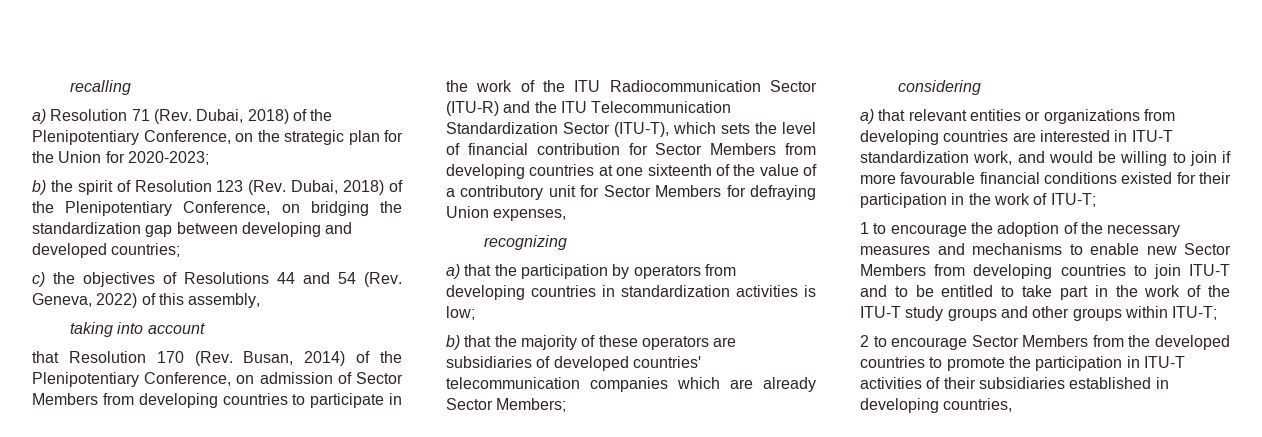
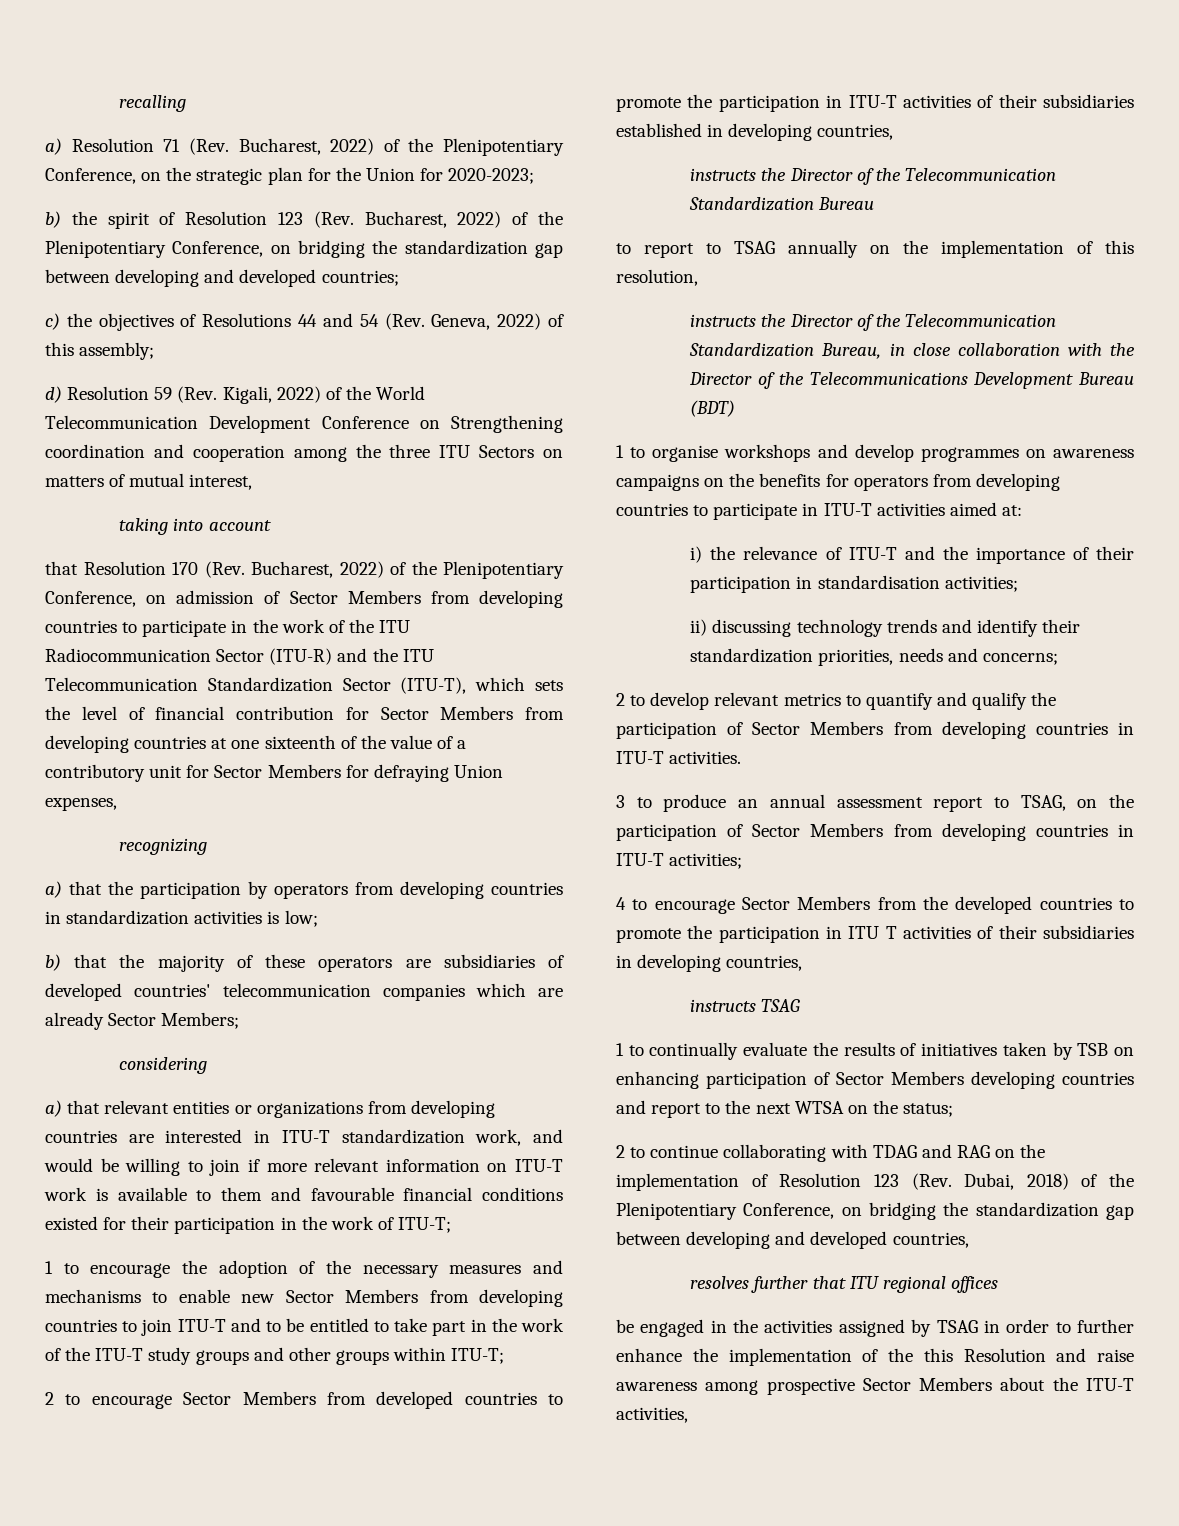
- a) Resolution 71 (Rev. Dubai, 2018) of the Plenipotentiary Conference, on the strategic plan for the Union for 2020-2023;
+ a) Resolution 71 (Rev. Bucharest, 2022) of the Plenipotentiary Conference, on the strategic plan for the Union for 2020-2023;
- b) the spirit of Resolution 123 (Rev. Dubai, 2018) of the Plenipotentiary Conference, on bridging the standardization gap between developing and developed countries;
+ b) the spirit of Resolution 123 (Rev. Bucharest, 2022) of the Plenipotentiary Conference, on bridging the standardization gap between developing and developed countries;
- c) the objectives of Resolutions 44 and 54 (Rev. Geneva, 2022) of this assembly,
+ c) the objectives of Resolutions 44 and 54 (Rev. Geneva, 2022) of this assembly;
+ d) Resolution 59 (Rev. Kigali, 2022) of the World Telecommunication Development Conference on Strengthening coordination and cooperation among the three ITU Sectors on matters of mutual interest,
- that Resolution 170 (Rev. Busan, 2014) of the Plenipotentiary Conference, on admission of Sector Members from developing countries to participate in the work of the ITU Radiocommunication Sector (ITU-R) and the ITU Telecommunication Standardization Sector (ITU-T), which sets the level of financial contribution for Sector Members from developing countries at one sixteenth of the value of a contributory unit for Sector Members for defraying Union expenses,
+ that Resolution 170 (Rev. Bucharest, 2022) of the Plenipotentiary Conference, on admission of Sector Members from developing countries to participate in the work of the ITU Radiocommunication Sector (ITU-R) and the ITU Telecommunication Standardization Sector (ITU-T), which sets the level of financial contribution for Sector Members from developing countries at one sixteenth of the value of a contributory unit for Sector Members for defraying Union expenses,
- a) that relevant entities or organizations from developing countries are interested in ITU-T standardization work, and would be willing to join if more favourable financial conditions existed for their participation in the work of ITU-T;
+ a) that relevant entities or organizations from developing countries are interested in ITU-T standardization work, and would be willing to join if more relevant information on ITU-T work is available to them and favourable financial conditions existed for their participation in the work of ITU-T;
- 2 to encourage Sector Members from the developed countries to promote the participation in ITU-T activities of their subsidiaries established in developing countries,
+ 2 to encourage Sector Members from developed countries to promote the participation in ITU-T activities of their subsidiaries established in developing countries,
+ instructs the Director of the Telecommunication Standardization Bureau
+ to report to TSAG annually on the implementation of this resolution,
+ instructs the Director of the Telecommunication Standardization Bureau, in close collaboration with the Director of the Telecommunications Development Bureau (BDT)
+ 1 to organise workshops and develop programmes on awareness campaigns on the benefits for operators from developing countries to participate in ITU-T activities aimed at:
+ i) the relevance of ITU-T and the importance of their participation in standardisation activities;
+ ii) discussing technology trends and identify their standardization priorities, needs and concerns;
+ 2 to develop relevant metrics to quantify and qualify the participation of Sector Members from developing countries in ITU-T activities.
+ 3 to produce an annual assessment report to TSAG, on the participation of Sector Members from developing countries in ITU-T activities;
+ 4 to encourage Sector Members from the developed countries to promote the participation in ITU T activities of their subsidiaries in developing countries,
+ instructs TSAG
+ 1 to continually evaluate the results of initiatives taken by TSB on enhancing participation of Sector Members developing countries and report to the next WTSA on the status;
+ 2 to continue collaborating with TDAG and RAG on the implementation of Resolution 123 (Rev. Dubai, 2018) of the Plenipotentiary Conference, on bridging the standardization gap between developing and developed countries,
+ resolves further that ITU regional offices
+ be engaged in the activities assigned by TSAG in order to further enhance the implementation of the this Resolution and raise awareness among prospective Sector Members about the ITU-T activities,

